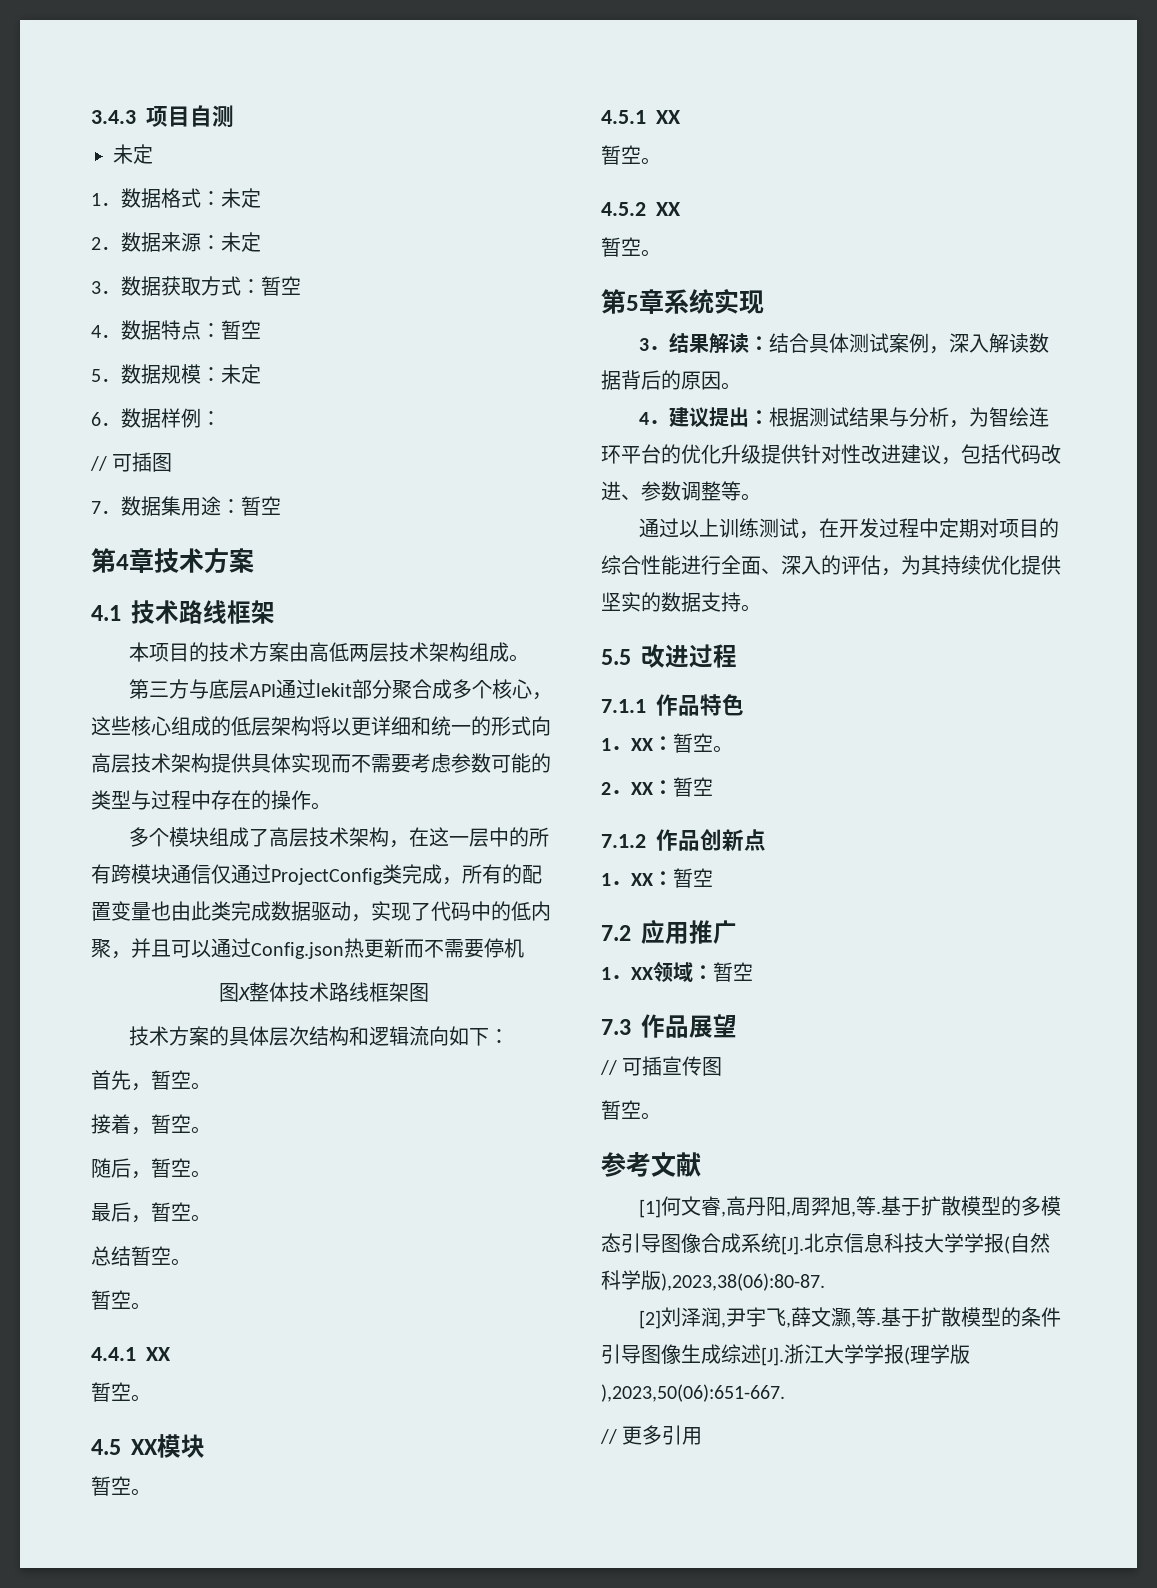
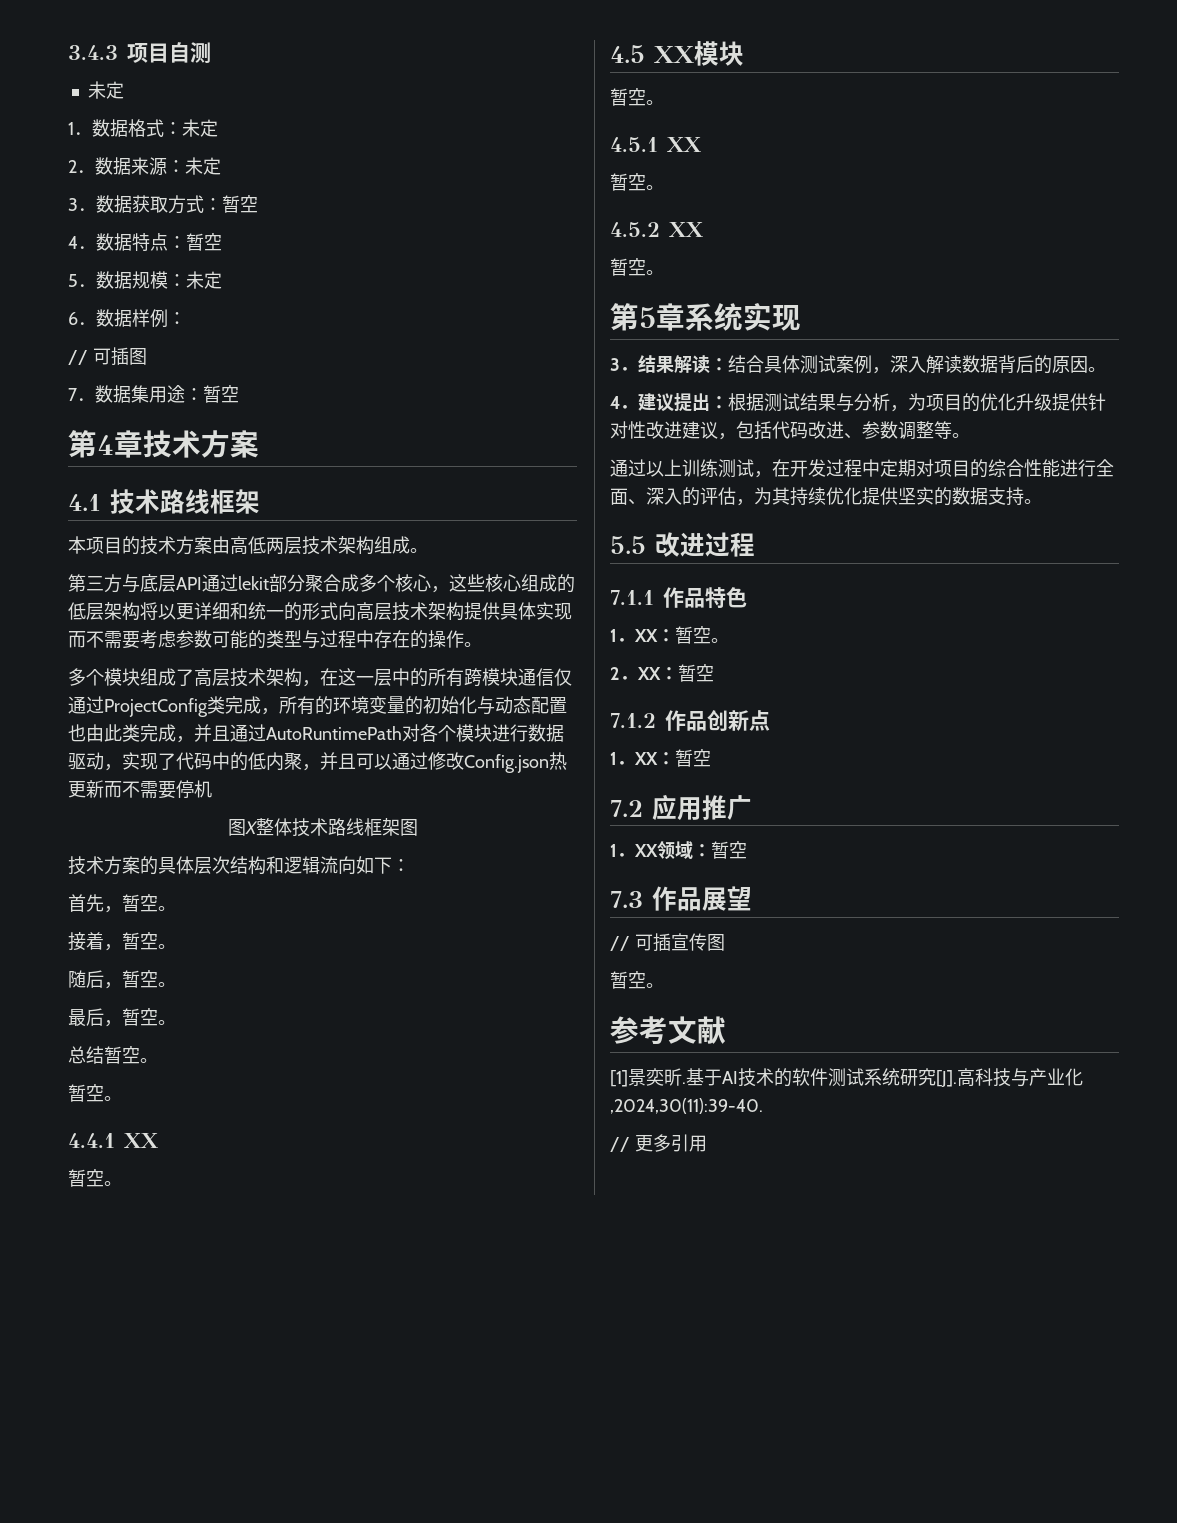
- 多个模块组成了高层技术架构，在这一层中的所有跨模块通信仅通过ProjectConfig类完成，所有的配置变量也由此类完成数据驱动，实现了代码中的低内聚，并且可以通过Config.json热更新而不需要停机
+ 多个模块组成了高层技术架构，在这一层中的所有跨模块通信仅通过ProjectConfig类完成，所有的环境变量的初始化与动态配置也由此类完成，并且通过AutoRuntimePath对各个模块进行数据驱动，实现了代码中的低内聚，并且可以通过修改Config.json热更新而不需要停机
- 4．建议提出：根据测试结果与分析，为智绘连环平台的优化升级提供针对性改进建议，包括代码改进、参数调整等。
+ 4．建议提出：根据测试结果与分析，为项目的优化升级提供针对性改进建议，包括代码改进、参数调整等。
- [1]何文睿,高丹阳,周羿旭,等.基于扩散模型的多模态引导图像合成系统[J].北京信息科技大学学报(自然科学版),2023,38(06):80-87.
- [2]刘泽润,尹宇飞,薛文灏,等.基于扩散模型的条件引导图像生成综述[J].浙江大学学报(理学版),2023,50(06):651-667.
+ [1]景奕昕.基于AI技术的软件测试系统研究[J].高科技与产业化,2024,30(11):39-40.

